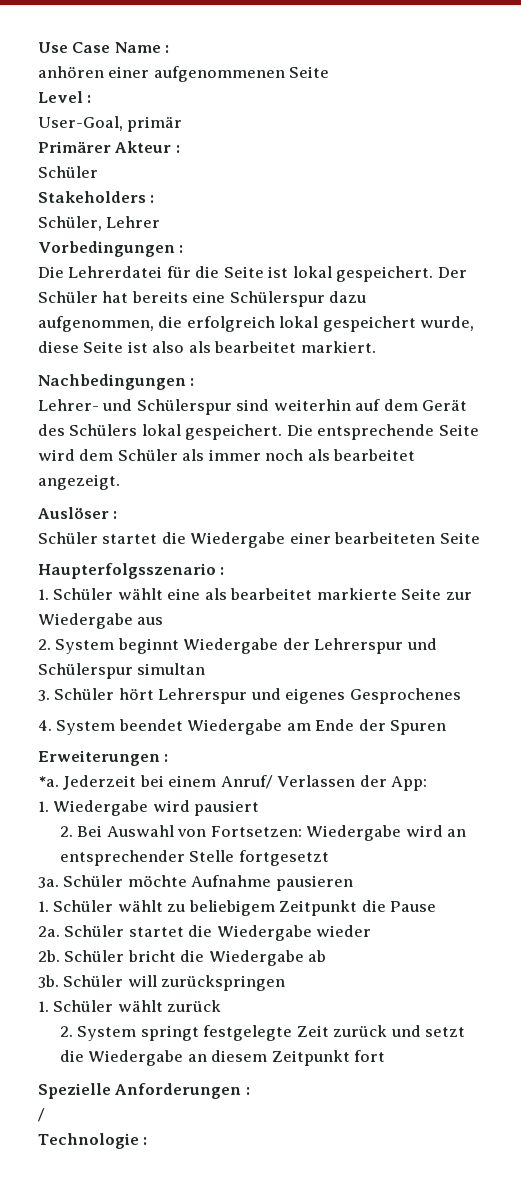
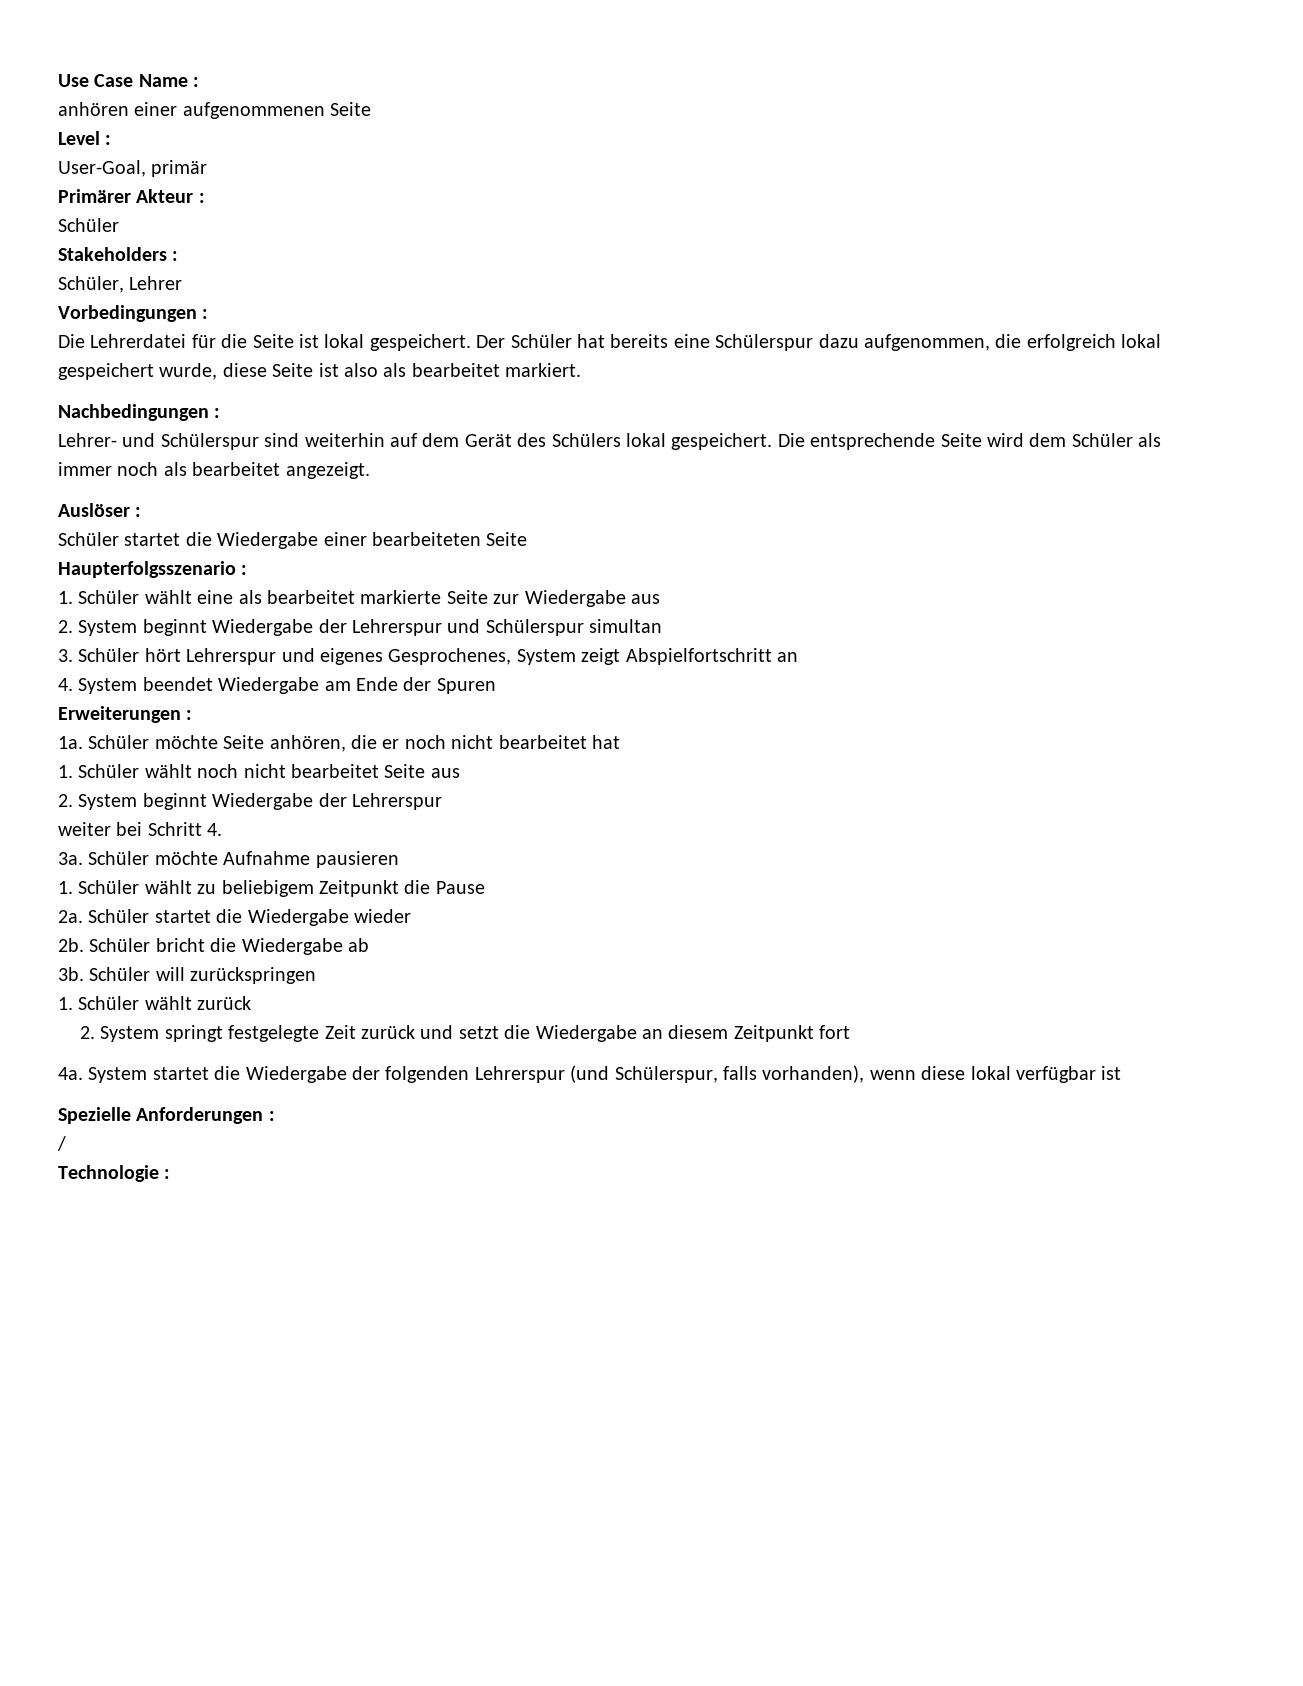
- 3. Schüler hört Lehrerspur und eigenes Gesprochenes
+ 3. Schüler hört Lehrerspur und eigenes Gesprochenes, System zeigt Abspielfortschritt an
- *a. Jederzeit bei einem Anruf/ Verlassen der App:
- 1. Wiedergabe wird pausiert
- 2. Bei Auswahl von Fortsetzen: Wiedergabe wird an entsprechender Stelle fortgesetzt
+ 1a. Schüler möchte Seite anhören, die er noch nicht bearbeitet hat
+ 1. Schüler wählt noch nicht bearbeitet Seite aus
+ 2. System beginnt Wiedergabe der Lehrerspur
+ weiter bei Schritt 4.
+ 4a. System startet die Wiedergabe der folgenden Lehrerspur (und Schülerspur, falls vorhanden), wenn diese lokal verfügbar ist

